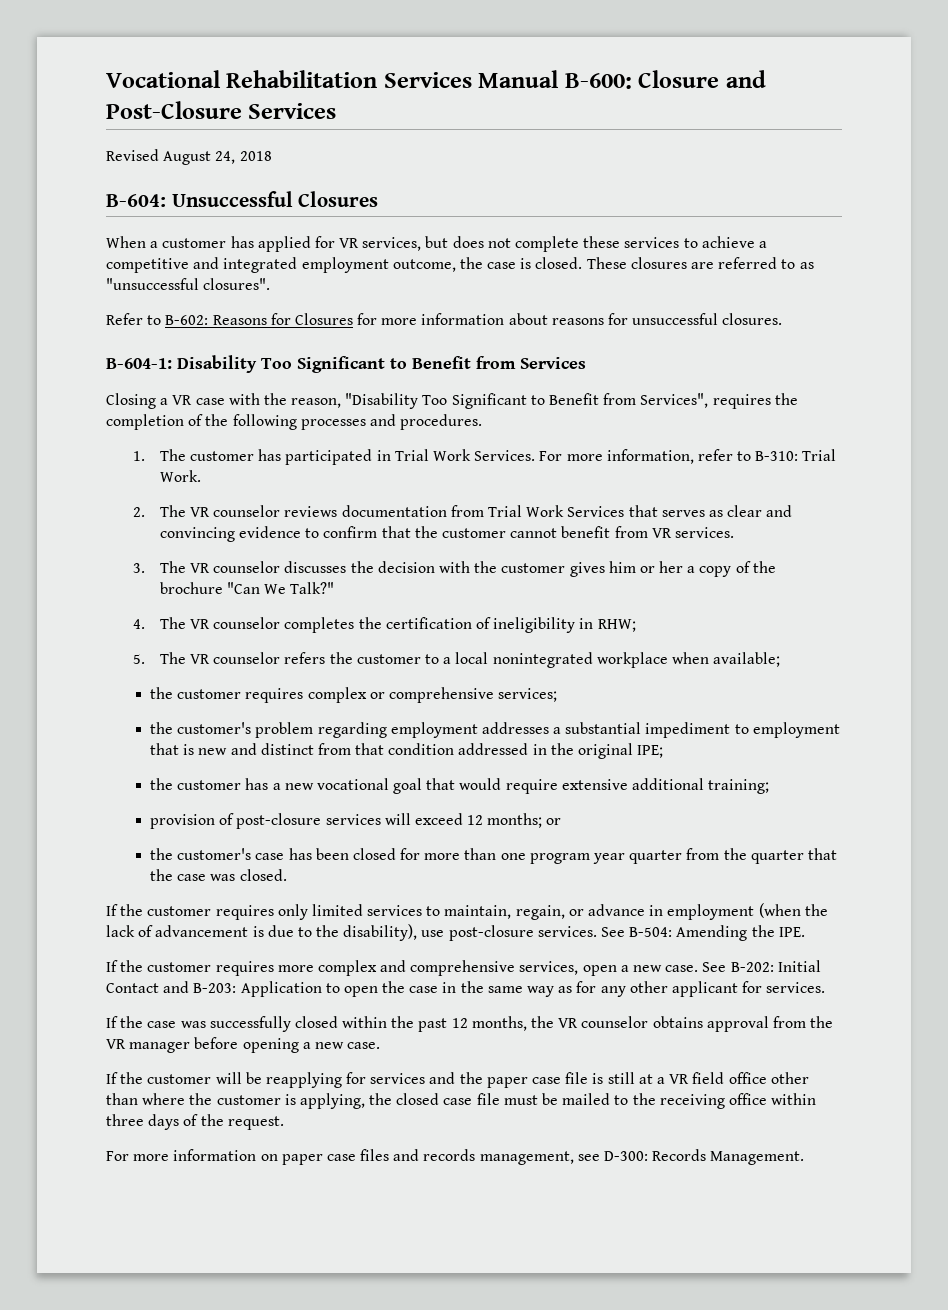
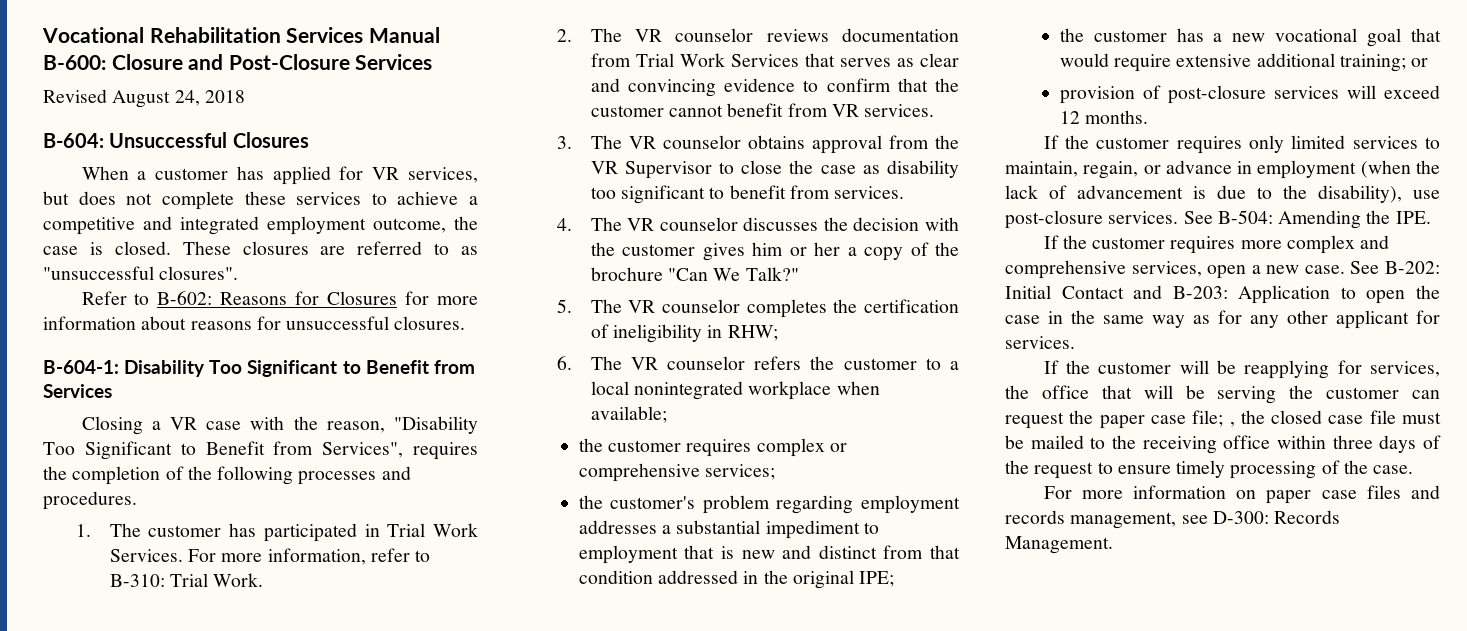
- 3. The VR counselor discusses the decision with the customer gives him or her a copy of the brochure "Can We Talk?"
+ 3. The VR counselor obtains approval from the VR Supervisor to close the case as disability too significant to benefit from services.
+ 4. The VR counselor discusses the decision with the customer gives him or her a copy of the brochure "Can We Talk?"
- 4. The VR counselor completes the certification of ineligibility in RHW;
+ 5. The VR counselor completes the certification of ineligibility in RHW;
- 5. The VR counselor refers the customer to a local nonintegrated workplace when available;
+ 6. The VR counselor refers the customer to a local nonintegrated workplace when available;
- the customer has a new vocational goal that would require extensive additional training;
+ the customer has a new vocational goal that would require extensive additional training; or
- provision of post-closure services will exceed 12 months; or
- the customer's case has been closed for more than one program year quarter from the quarter that the case was closed.
+ provision of post-closure services will exceed 12 months.
- If the case was successfully closed within the past 12 months, the VR counselor obtains approval from the VR manager before opening a new case.
- If the customer will be reapplying for services and the paper case file is still at a VR field office other than where the customer is applying, the closed case file must be mailed to the receiving office within three days of the request.
+ If the customer will be reapplying for services, the office that will be serving the customer can request the paper case file; , the closed case file must be mailed to the receiving office within three days of the request to ensure timely processing of the case.

